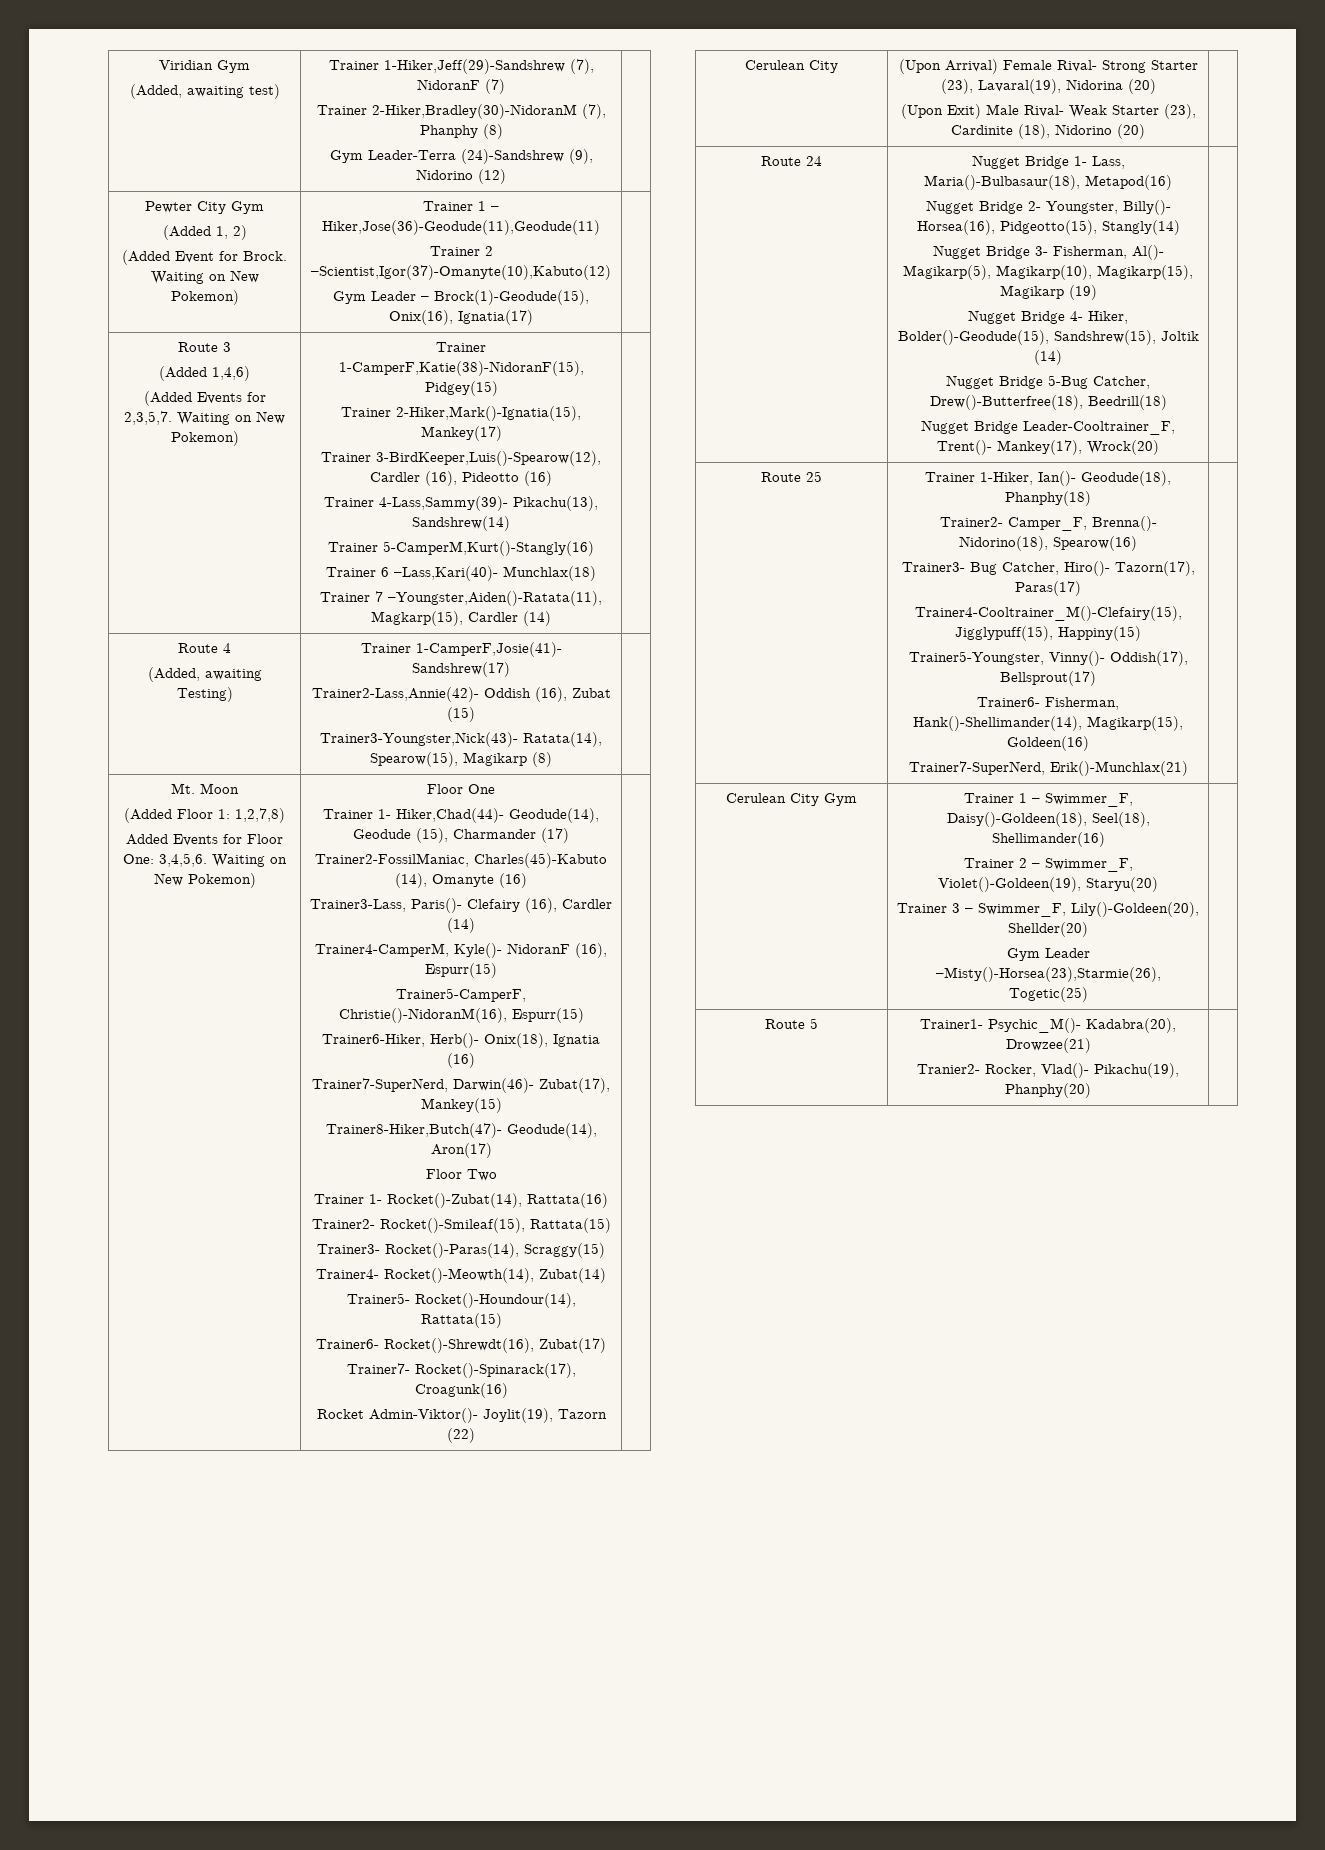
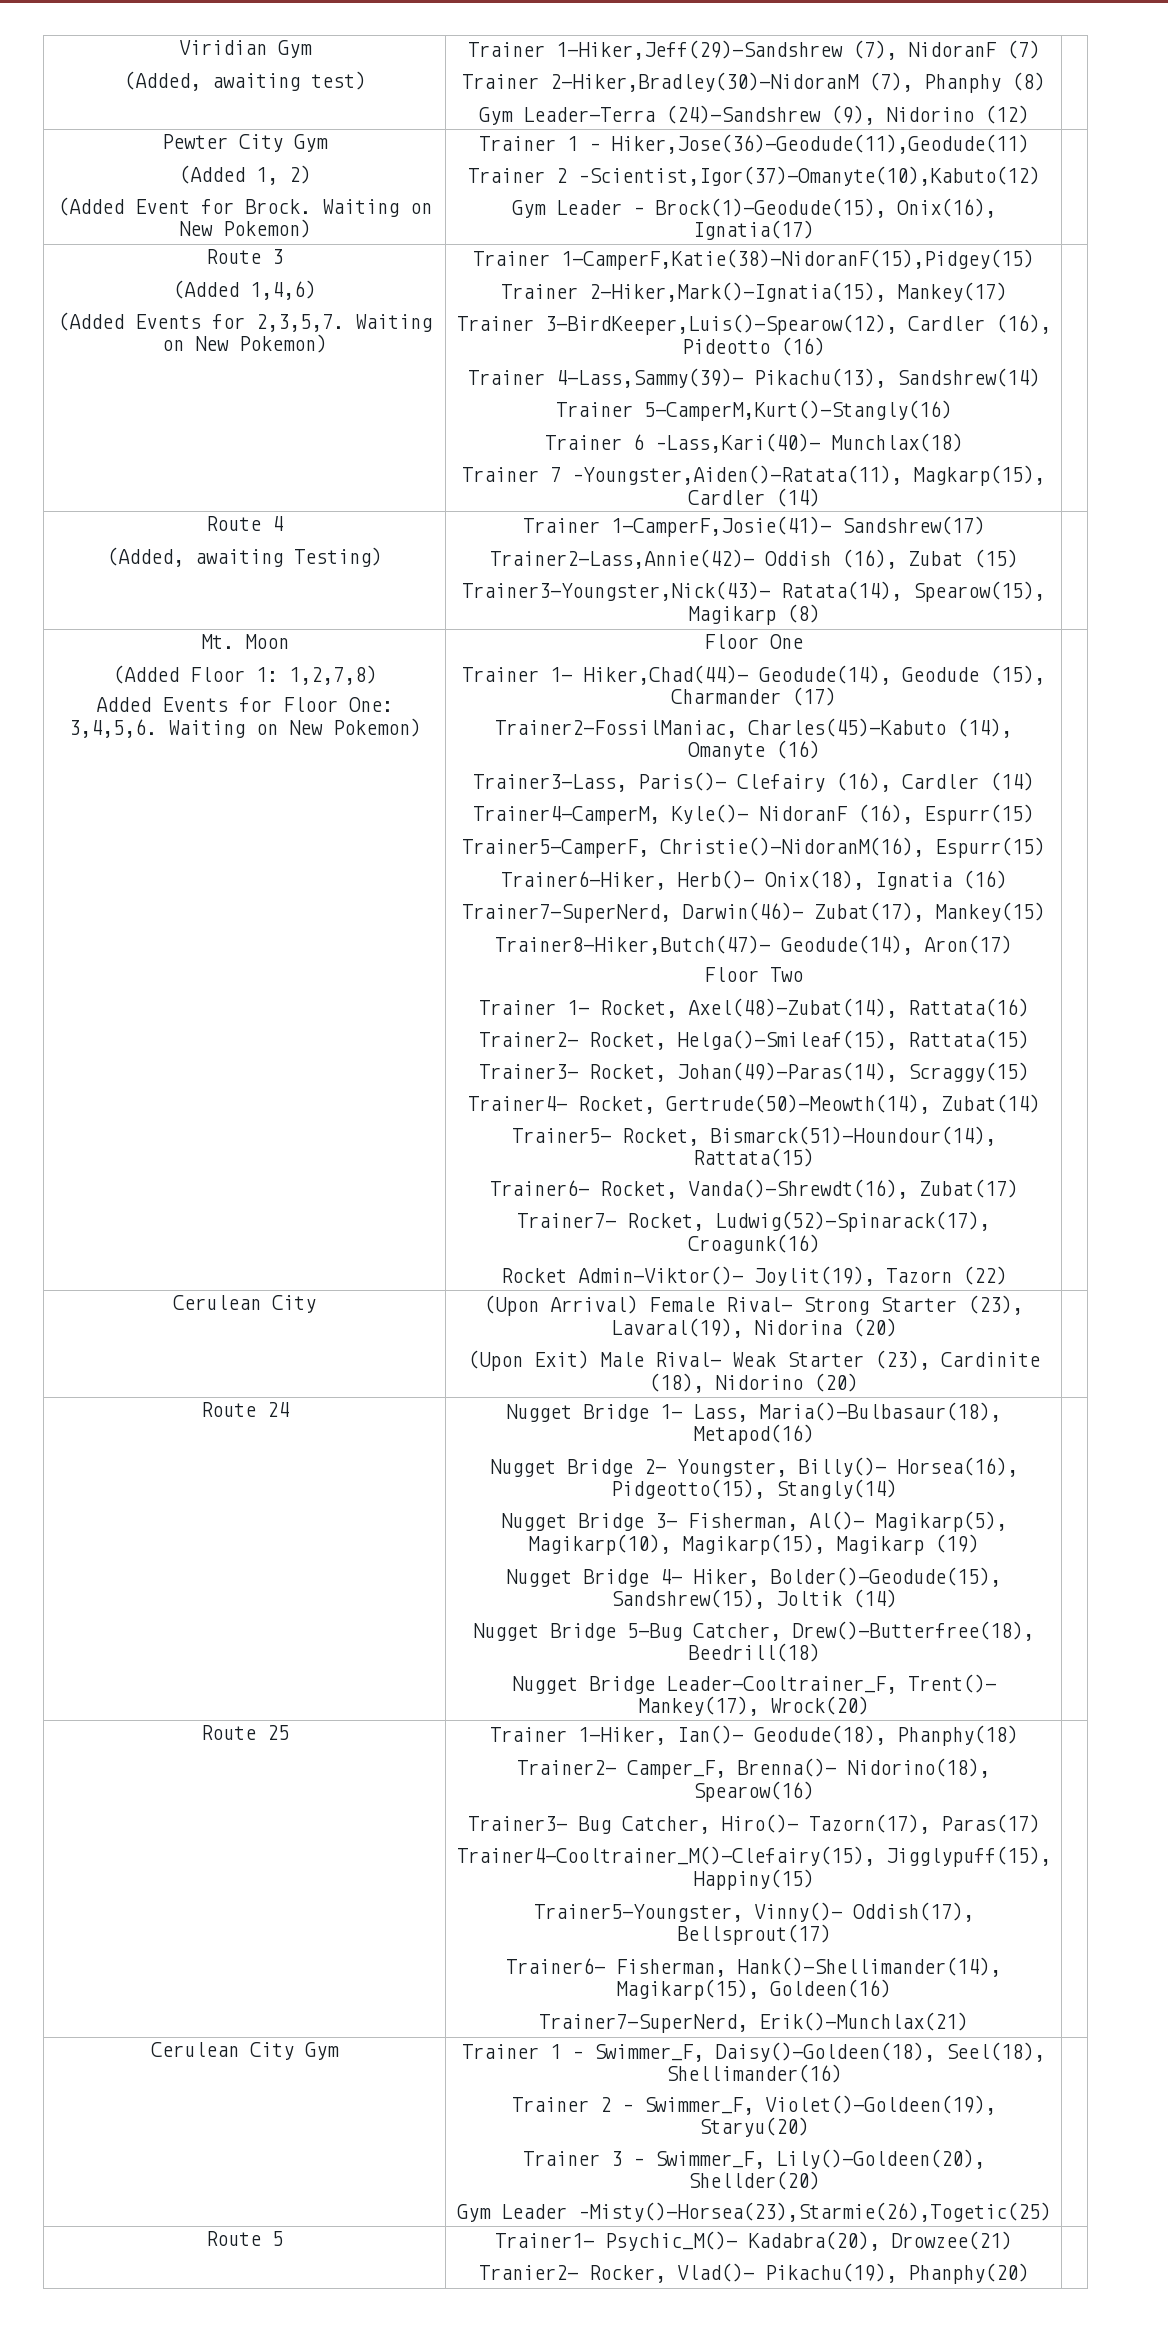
- Trainer 1- Rocket()-Zubat(14), Rattata(16)
+ Trainer 1- Rocket, Axel(48)-Zubat(14), Rattata(16)
- Trainer2- Rocket()-Smileaf(15), Rattata(15)
+ Trainer2- Rocket, Helga()-Smileaf(15), Rattata(15)
- Trainer3- Rocket()-Paras(14), Scraggy(15)
+ Trainer3- Rocket, Johan(49)-Paras(14), Scraggy(15)
- Trainer4- Rocket()-Meowth(14), Zubat(14)
+ Trainer4- Rocket, Gertrude(50)-Meowth(14), Zubat(14)
- Trainer5- Rocket()-Houndour(14), Rattata(15)
+ Trainer5- Rocket, Bismarck(51)-Houndour(14), Rattata(15)
- Trainer6- Rocket()-Shrewdt(16), Zubat(17)
+ Trainer6- Rocket, Vanda()-Shrewdt(16), Zubat(17)
- Trainer7- Rocket()-Spinarack(17), Croagunk(16)
+ Trainer7- Rocket, Ludwig(52)-Spinarack(17), Croagunk(16)

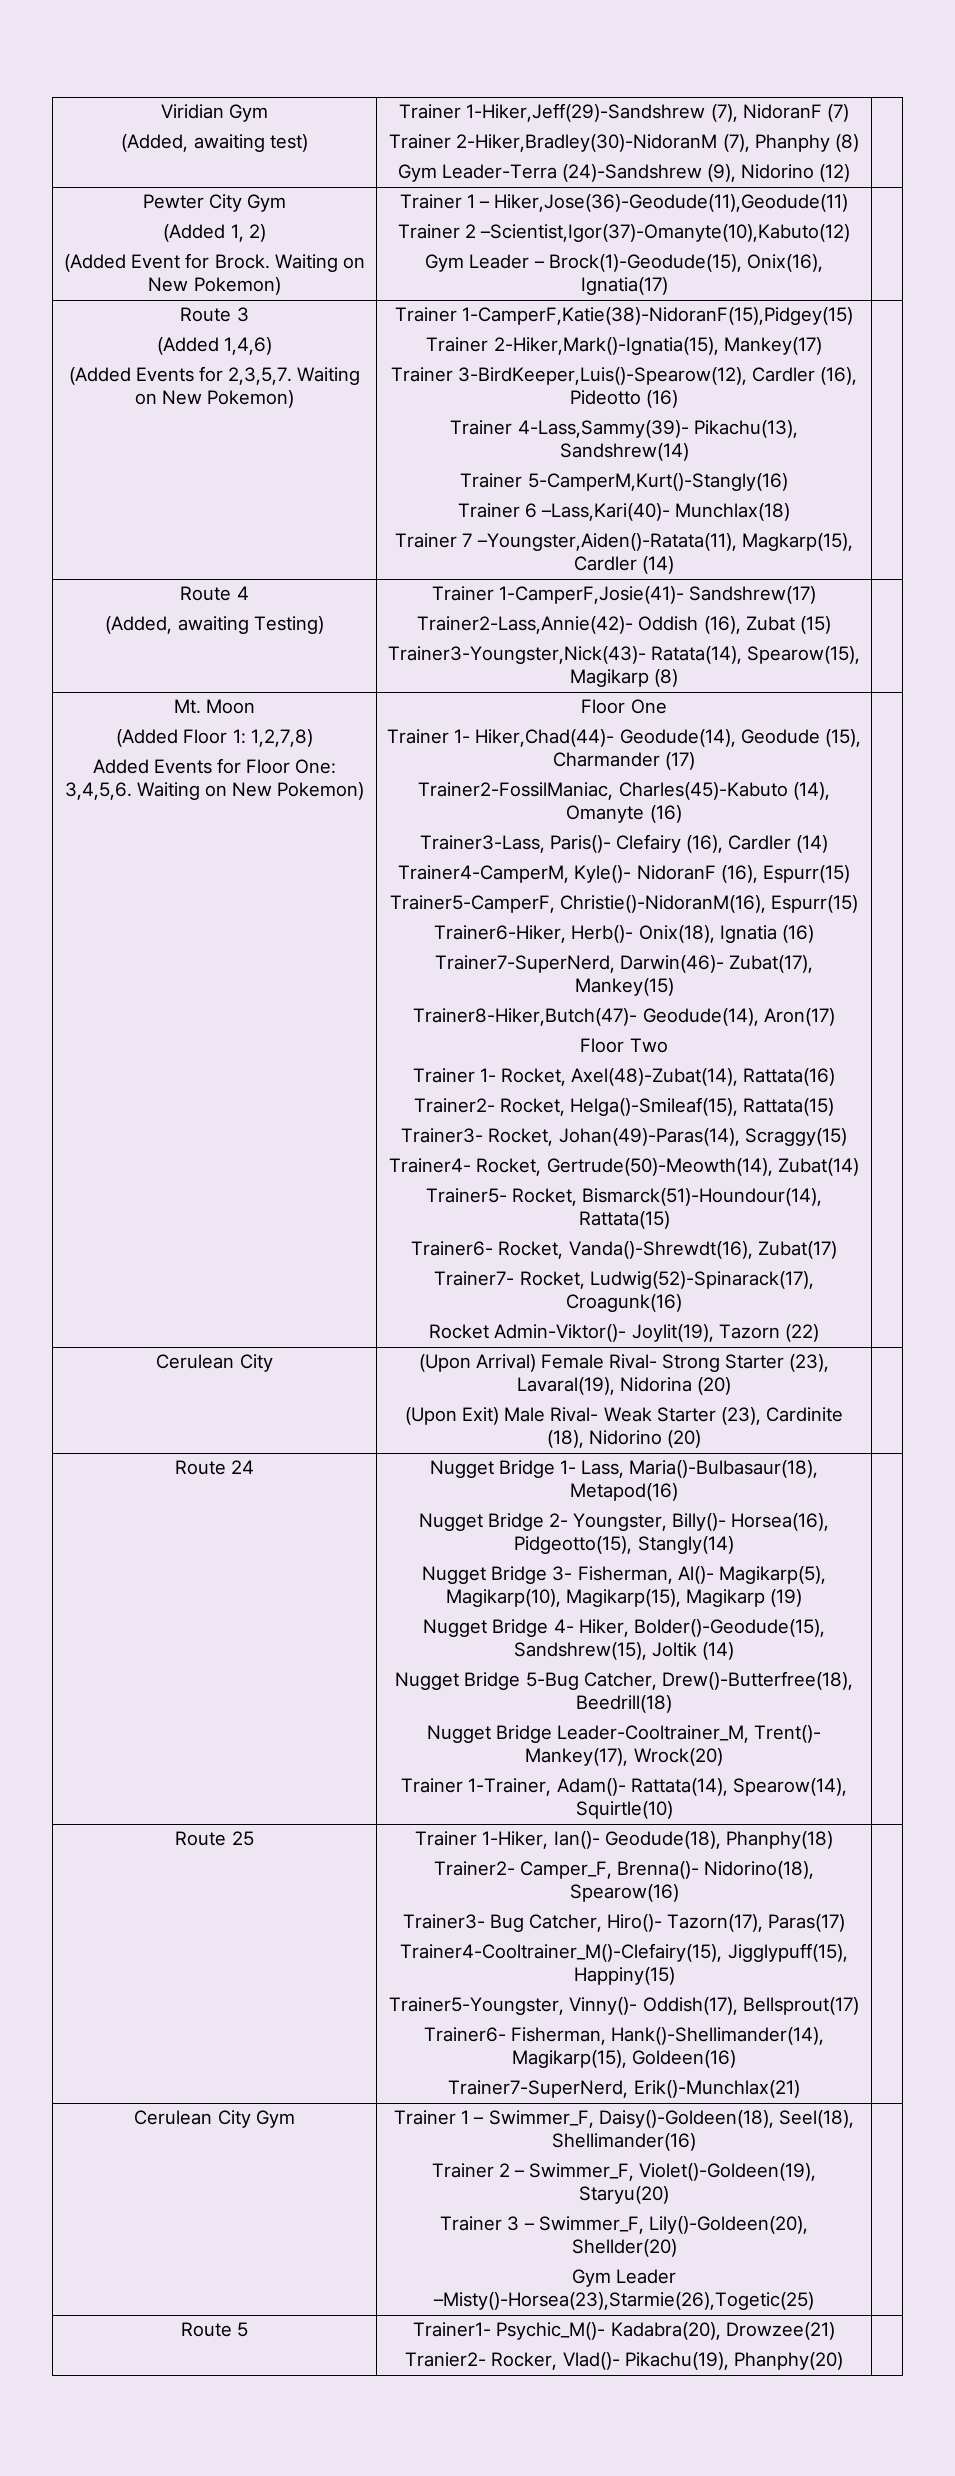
- Nugget Bridge Leader-Cooltrainer_F, Trent()- Mankey(17), Wrock(20)
+ Nugget Bridge Leader-Cooltrainer_M, Trent()- Mankey(17), Wrock(20)
+ Trainer 1-Trainer, Adam()- Rattata(14), Spearow(14), Squirtle(10)

